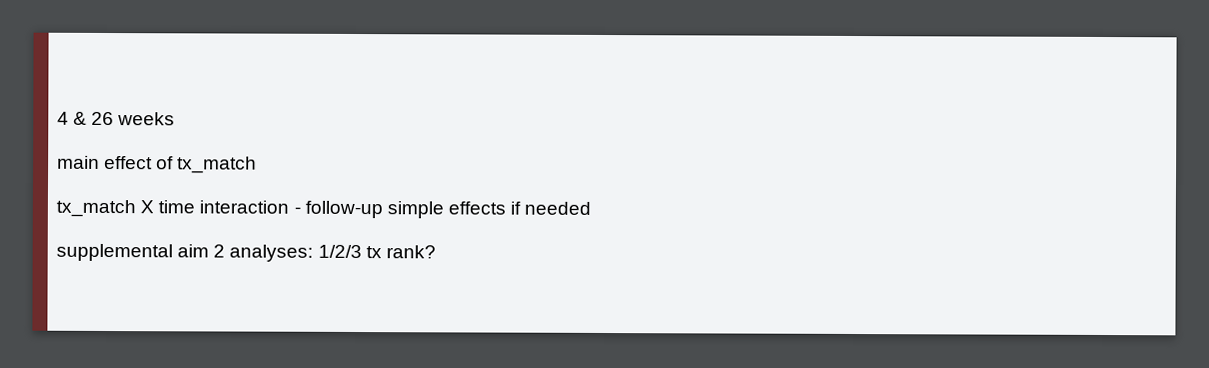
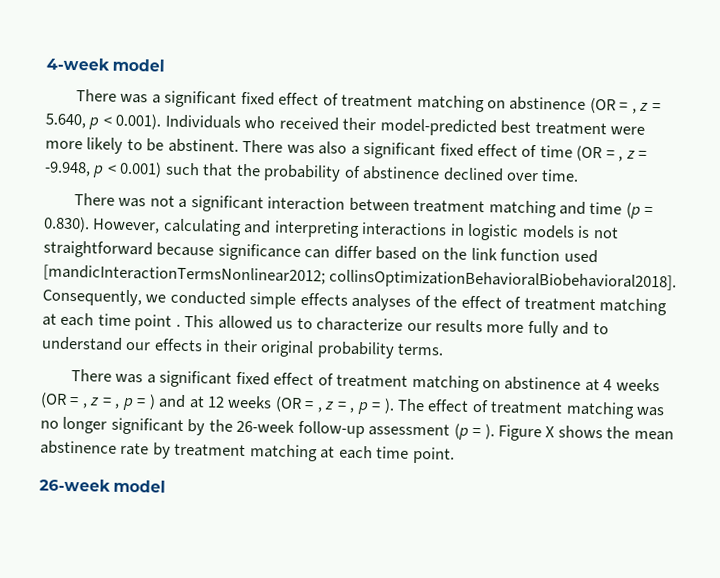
- 4 & 26 weeks
- main effect of tx_match
- tx_match X time interaction - follow-up simple effects if needed
- supplemental aim 2 analyses: 1/2/3 tx rank?
+ 4-week model
+ There was a significant fixed effect of treatment matching on abstinence (OR = , z = 5.640, p < 0.001). Individuals who received their model-predicted best treatment were more likely to be abstinent. There was also a significant fixed effect of time (OR = , z = -9.948, p < 0.001) such that the probability of abstinence declined over time.
+ There was not a significant interaction between treatment matching and time (p = 0.830). However, calculating and interpreting interactions in logistic models is not straightforward because significance can differ based on the link function used [mandicInteractionTermsNonlinear2012; collinsOptimizationBehavioralBiobehavioral2018]. Consequently, we conducted simple effects analyses of the effect of treatment matching at each time point . This allowed us to characterize our results more fully and to understand our effects in their original probability terms.
+ There was a significant fixed effect of treatment matching on abstinence at 4 weeks (OR = , z = , p = ) and at 12 weeks (OR = , z = , p = ). The effect of treatment matching was no longer significant by the 26-week follow-up assessment (p = ). Figure X shows the mean abstinence rate by treatment matching at each time point.
+ 26-week model

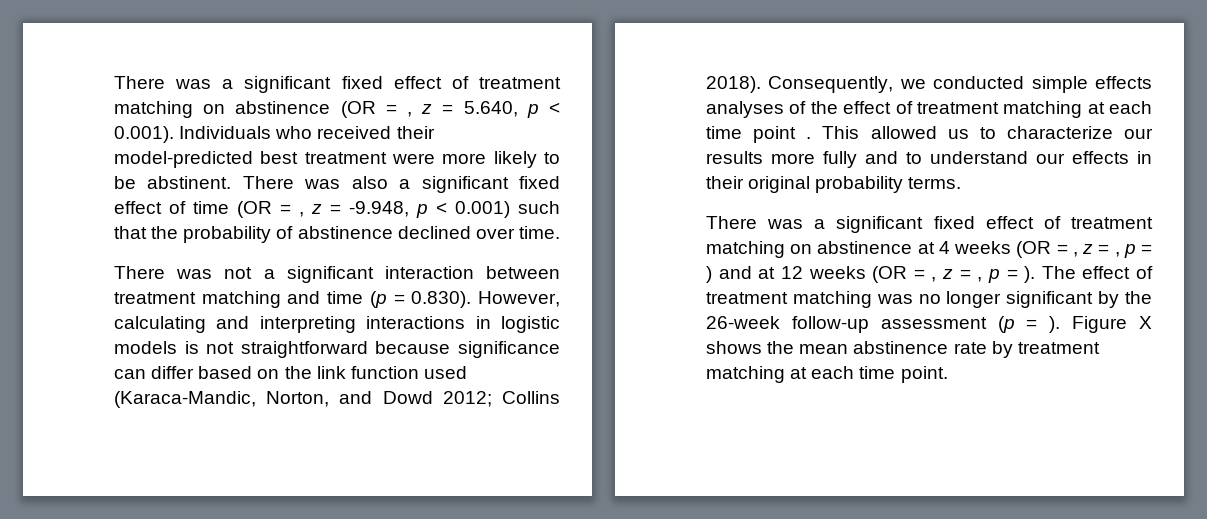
- 4-week model
- There was not a significant interaction between treatment matching and time (p = 0.830). However, calculating and interpreting interactions in logistic models is not straightforward because significance can differ based on the link function used [mandicInteractionTermsNonlinear2012; collinsOptimizationBehavioralBiobehavioral2018].
+ There was not a significant interaction between treatment matching and time (p = 0.830). However, calculating and interpreting interactions in logistic models is not straightforward because significance can differ based on the link function used (Karaca-Mandic, Norton, and Dowd 2012; Collins 2018).
- 26-week model

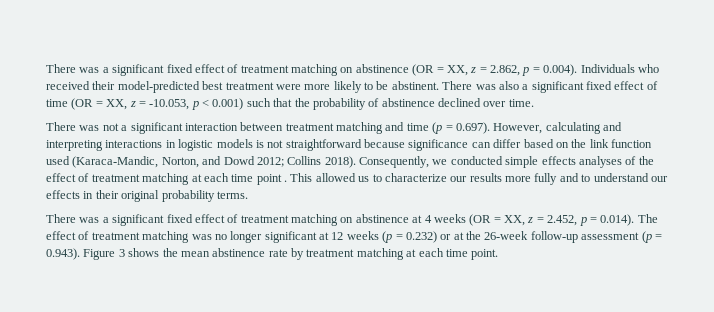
- There was a significant fixed effect of treatment matching on abstinence (OR = , z = 5.640, p < 0.001). Individuals who received their model-predicted best treatment were more likely to be abstinent.
+ There was a significant fixed effect of treatment matching on abstinence (OR = XX, z = 2.862, p = 0.004). Individuals who received their model-predicted best treatment were more likely to be abstinent.
- There was also a significant fixed effect of time (OR = , z = -9.948, p < 0.001) such that the probability of abstinence declined over time.
+ There was also a significant fixed effect of time (OR = XX, z = -10.053, p < 0.001) such that the probability of abstinence declined over time.
- There was not a significant interaction between treatment matching and time (p = 0.830). However, calculating and interpreting interactions in logistic models is not straightforward because significance can differ based on the link function used (Karaca-Mandic, Norton, and Dowd 2012; Collins 2018).
+ There was not a significant interaction between treatment matching and time (p = 0.697). However, calculating and interpreting interactions in logistic models is not straightforward because significance can differ based on the link function used (Karaca-Mandic, Norton, and Dowd 2012; Collins 2018).
- There was a significant fixed effect of treatment matching on abstinence at 4 weeks (OR = , z = , p = ) and at 12 weeks (OR = , z = , p = ). The effect of treatment matching was no longer significant by the 26-week follow-up assessment (p = ). Figure X shows the mean abstinence rate by treatment matching at each time point.
+ There was a significant fixed effect of treatment matching on abstinence at 4 weeks (OR = XX, z = 2.452, p = 0.014). The effect of treatment matching was no longer significant at 12 weeks (p = 0.232) or at the 26-week follow-up assessment (p = 0.943). Figure 3 shows the mean abstinence rate by treatment matching at each time point.

